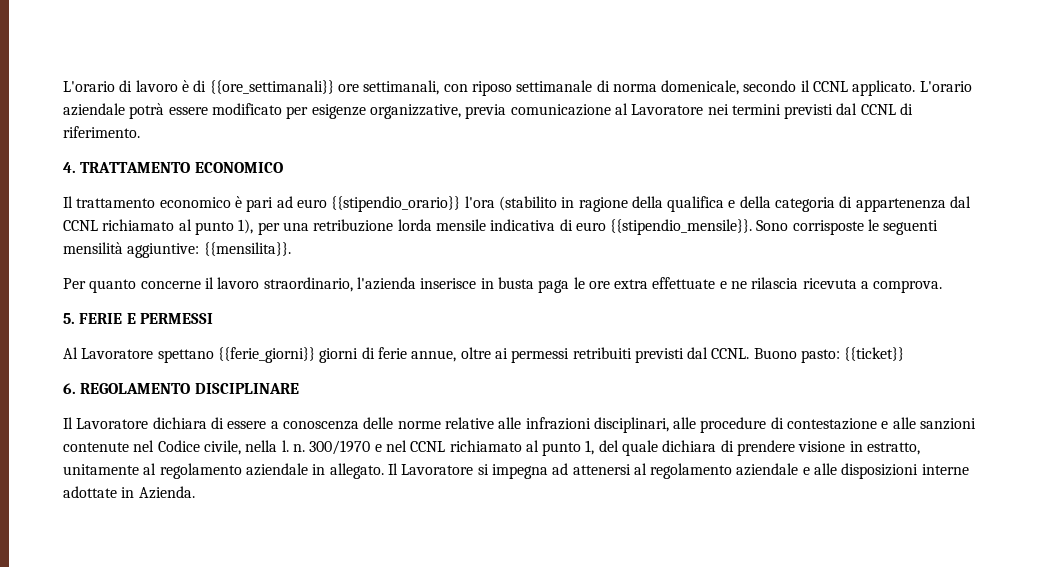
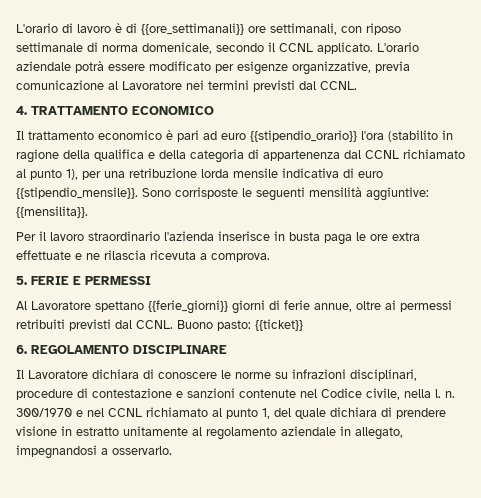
- L'orario aziendale potrà essere modificato per esigenze organizzative, previa comunicazione al Lavoratore nei termini previsti dal CCNL di riferimento.
+ L'orario aziendale potrà essere modificato per esigenze organizzative, previa comunicazione al Lavoratore nei termini previsti dal CCNL.
- Per quanto concerne il lavoro straordinario, l'azienda inserisce in busta paga le ore extra effettuate e ne rilascia ricevuta a comprova.
+ Per il lavoro straordinario l'azienda inserisce in busta paga le ore extra effettuate e ne rilascia ricevuta a comprova.
- Il Lavoratore dichiara di essere a conoscenza delle norme relative alle infrazioni disciplinari, alle procedure di contestazione e alle sanzioni contenute nel Codice civile, nella l. n.
+ Il Lavoratore dichiara di conoscere le norme su infrazioni disciplinari, procedure di contestazione e sanzioni contenute nel Codice civile, nella l. n.
- 300/1970 e nel CCNL richiamato al punto 1, del quale dichiara di prendere visione in estratto, unitamente al regolamento aziendale in allegato. Il Lavoratore si impegna ad attenersi al regolamento aziendale e alle disposizioni interne adottate in Azienda.
+ 300/1970 e nel CCNL richiamato al punto 1, del quale dichiara di prendere visione in estratto unitamente al regolamento aziendale in allegato, impegnandosi a osservarlo.

